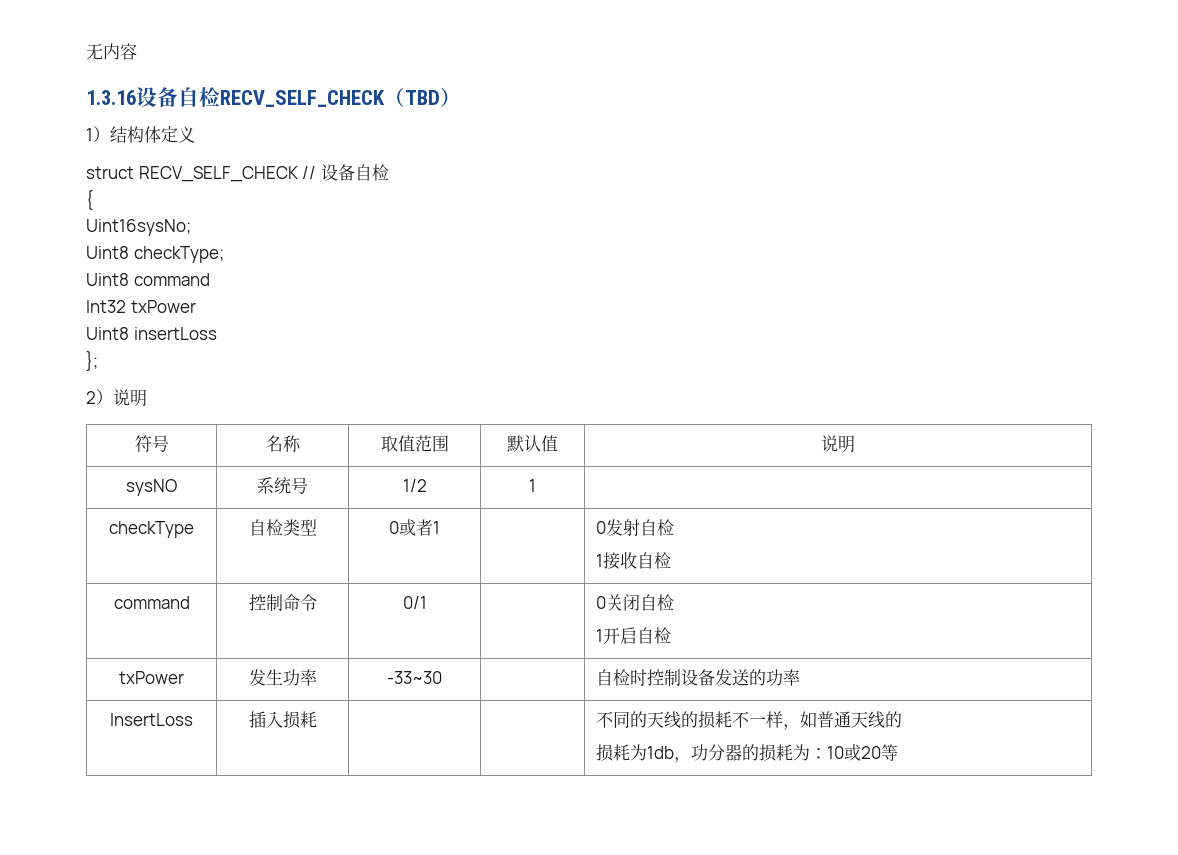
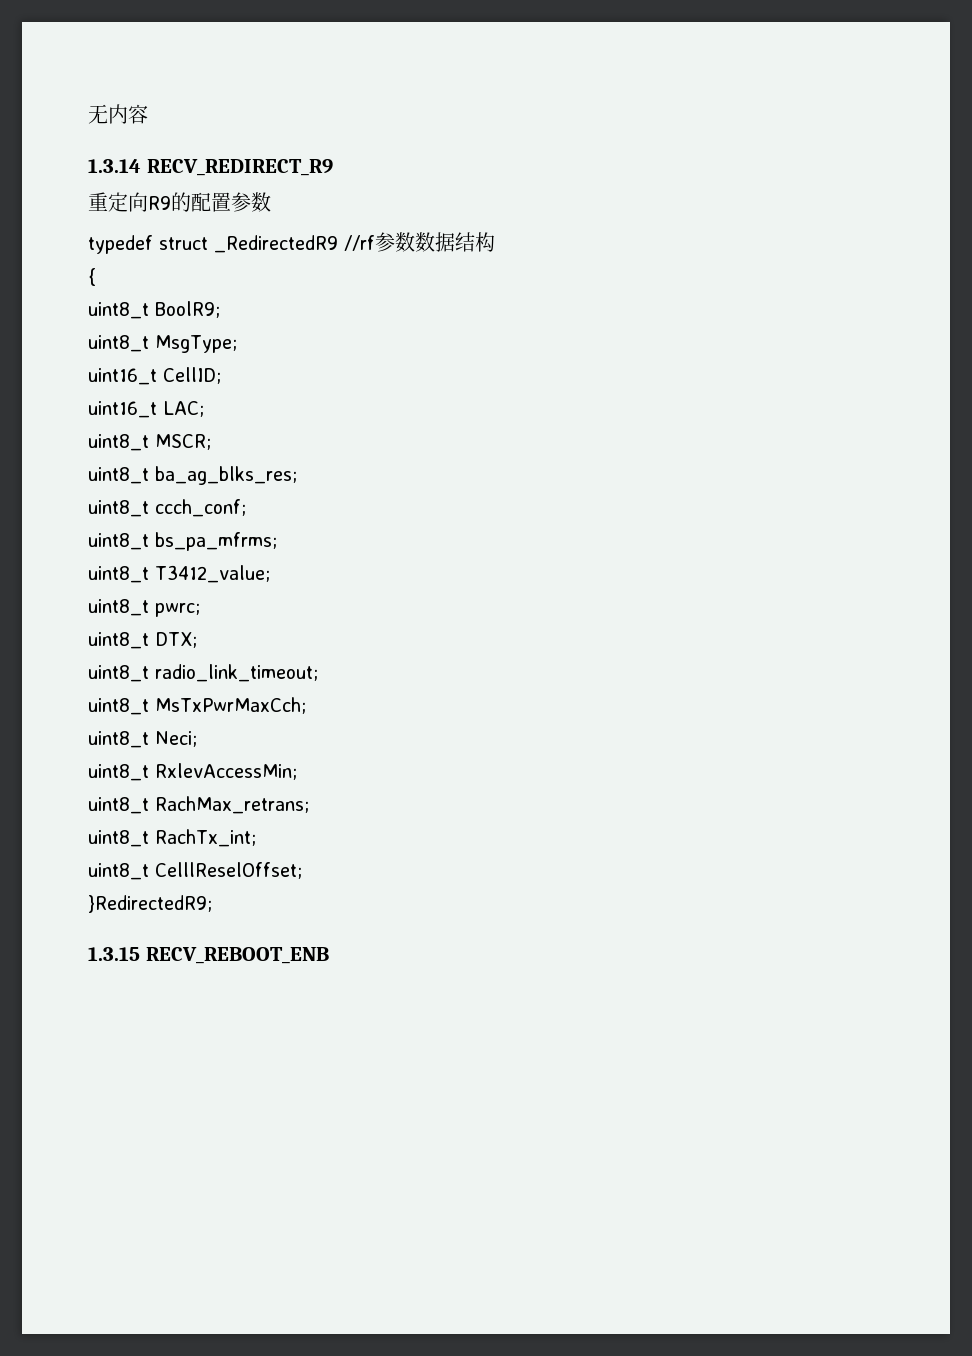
- 1.3.16设备自检RECV_SELF_CHECK（TBD）
- 1）结构体定义
- struct RECV_SELF_CHECK // 设备自检
+ 1.3.14 RECV_REDIRECT_R9
+ 重定向R9的配置参数
+ typedef struct _RedirectedR9 //rf参数数据结构
  {
- Uint16sysNo;
- Uint8 checkType;
- Uint8 command
- Int32 txPower
- Uint8 insertLoss
- };
- 2）说明
- 符号 | 名称 | 取值范围 | 默认值 | 说明
- sysNO | 系统号 | 1/2 | 1 |
- checkType | 自检类型 | 0或者1 | | 0发射自检
- 1接收自检
- command | 控制命令 | 0/1 | | 0关闭自检
- 1开启自检
- txPower | 发生功率 | -33~30 | | 自检时控制设备发送的功率
- InsertLoss | 插入损耗 | | | 不同的天线的损耗不一样，如普通天线的
- 损耗为1db，功分器的损耗为：10或20等
+ uint8_t BoolR9;
+ uint8_t MsgType;
+ uint16_t CellID;
+ uint16_t LAC;
+ uint8_t MSCR;
+ uint8_t ba_ag_blks_res;
+ uint8_t ccch_conf;
+ uint8_t bs_pa_mfrms;
+ uint8_t T3412_value;
+ uint8_t pwrc;
+ uint8_t DTX;
+ uint8_t radio_link_timeout;
+ uint8_t MsTxPwrMaxCch;
+ uint8_t Neci;
+ uint8_t RxlevAccessMin;
+ uint8_t RachMax_retrans;
+ uint8_t RachTx_int;
+ uint8_t CelllReselOffset;
+ }RedirectedR9;
+ 1.3.15 RECV_REBOOT_ENB

